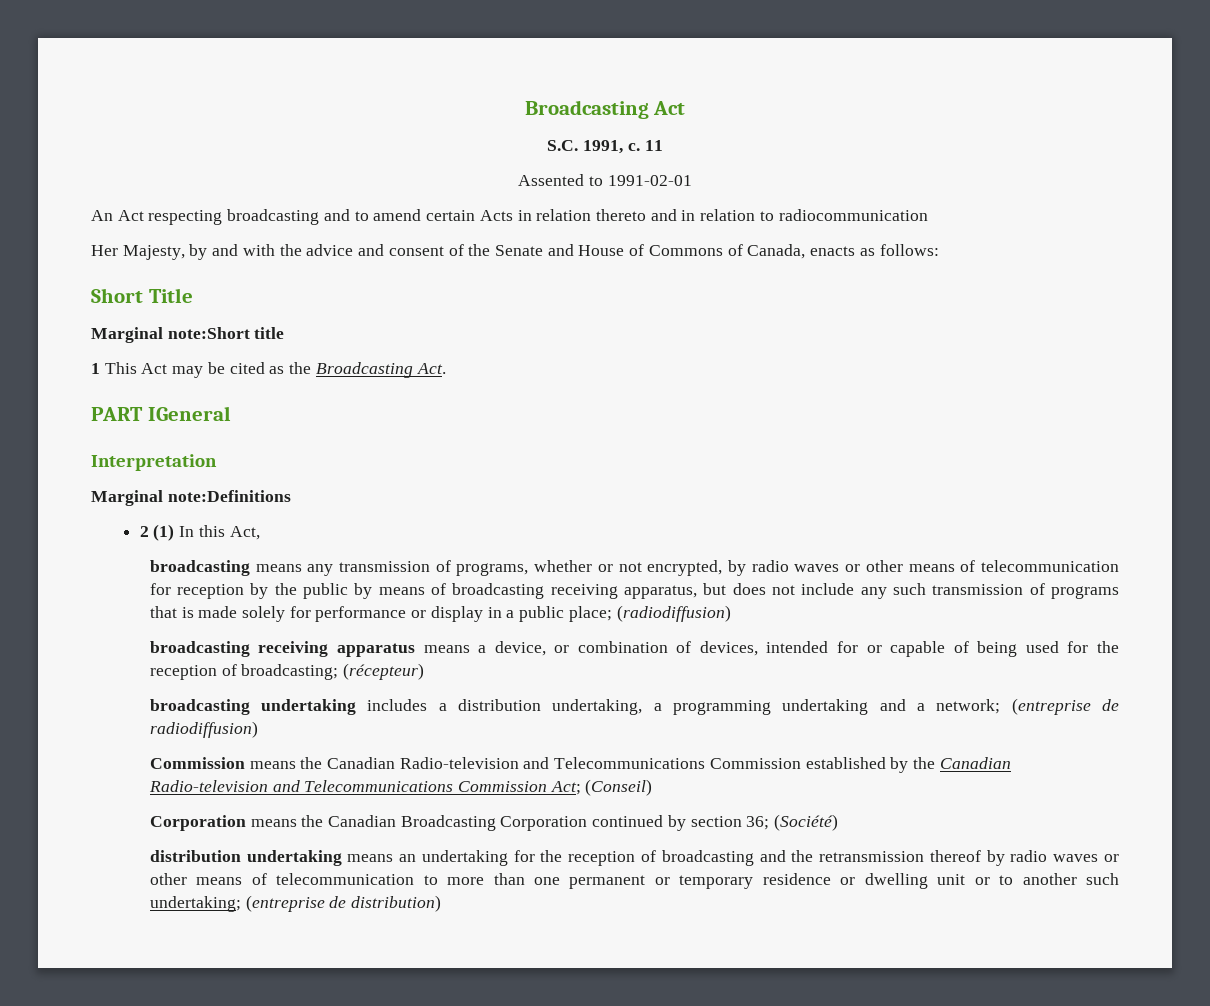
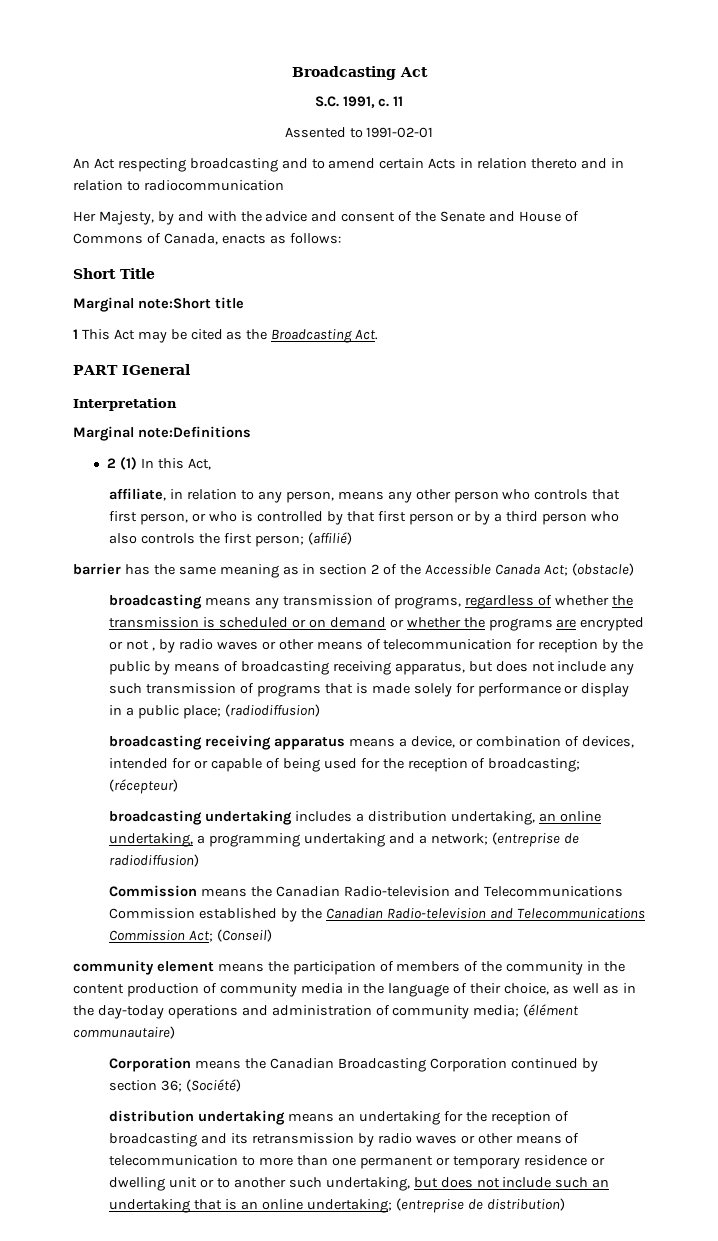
+ affiliate, in relation to any person, means any other person who controls that first person, or who is controlled by that first person or by a third person who also controls the first person; (affilié)
+ barrier has the same meaning as in section 2 of the Accessible Canada Act; (obstacle)
- broadcasting means any transmission of programs, whether or not encrypted, by radio waves or other means of telecommunication for reception by the public by means of broadcasting receiving apparatus, but does not include any such transmission of programs that is made solely for performance or display in a public place; (radiodiffusion)
+ broadcasting means any transmission of programs, regardless of whether the transmission is scheduled or on demand or whether the programs are encrypted or not , by radio waves or other means of telecommunication for reception by the public by means of broadcasting receiving apparatus, but does not include any such transmission of programs that is made solely for performance or display in a public place; (radiodiffusion)
- broadcasting undertaking includes a distribution undertaking, a programming undertaking and a network; (entreprise de radiodiffusion)
+ broadcasting undertaking includes a distribution undertaking, an online undertaking, a programming undertaking and a network; (entreprise de radiodiffusion)
+ community element means the participation of members of the community in the content production of community media in the language of their choice, as well as in the day-today operations and administration of community media; (élément communautaire)
- distribution undertaking means an undertaking for the reception of broadcasting and the retransmission thereof by radio waves or other means of telecommunication to more than one permanent or temporary residence or dwelling unit or to another such undertaking; (entreprise de distribution)
+ distribution undertaking means an undertaking for the reception of broadcasting and its retransmission by radio waves or other means of telecommunication to more than one permanent or temporary residence or dwelling unit or to another such undertaking, but does not include such an undertaking that is an online undertaking; (entreprise de distribution)

